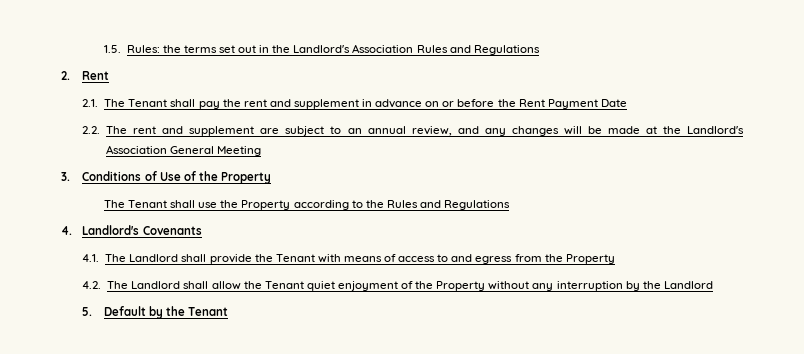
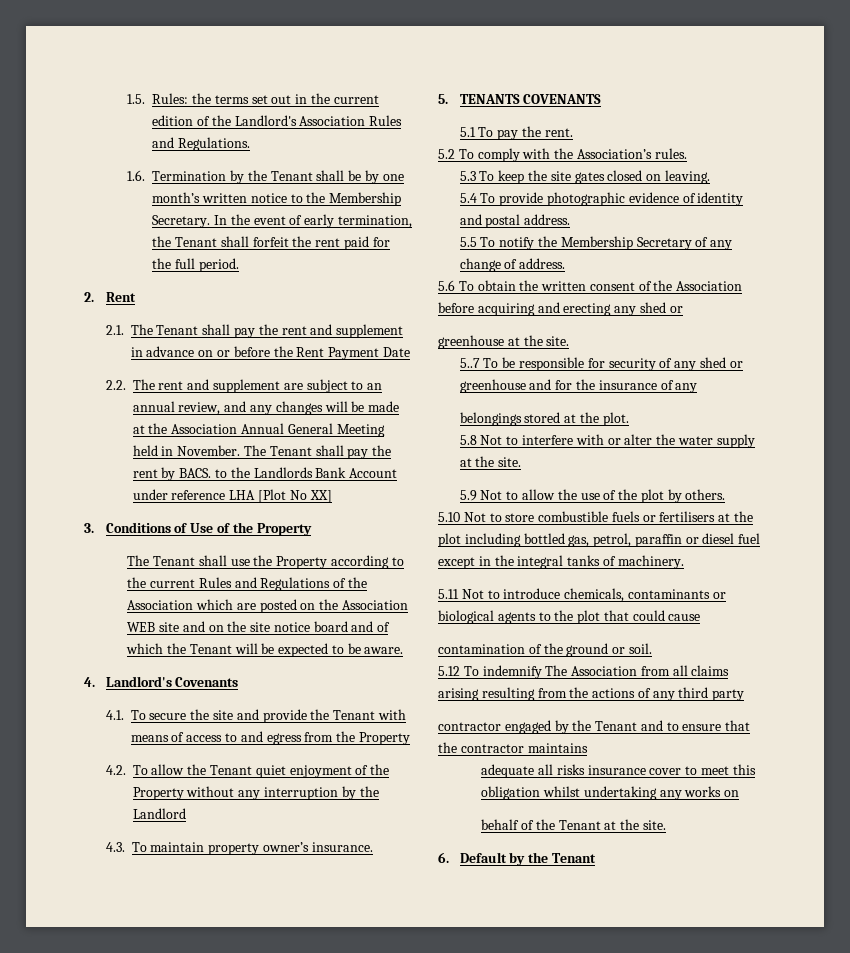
- 1.5. Rules: the terms set out in the Landlord's Association Rules and Regulations
+ 1.5. Rules: the terms set out in the current edition of the Landlord's Association Rules and Regulations.
+ 1.6. Termination by the Tenant shall be by one month’s written notice to the Membership Secretary. In the event of early termination, the Tenant shall forfeit the rent paid for the full period.
- 2.2. The rent and supplement are subject to an annual review, and any changes will be made at the Landlord's Association General Meeting
+ 2.2. The rent and supplement are subject to an annual review, and any changes will be made at the Association Annual General Meeting held in November. The Tenant shall pay the rent by BACS. to the Landlords Bank Account under reference LHA [Plot No XX]
- The Tenant shall use the Property according to the Rules and Regulations
+ The Tenant shall use the Property according to the current Rules and Regulations of the Association which are posted on the Association WEB site and on the site notice board and of which the Tenant will be expected to be aware.
- 4.1. The Landlord shall provide the Tenant with means of access to and egress from the Property
+ 4.1. To secure the site and provide the Tenant with means of access to and egress from the Property
- 4.2. The Landlord shall allow the Tenant quiet enjoyment of the Property without any interruption by the Landlord
+ 4.2. To allow the Tenant quiet enjoyment of the Property without any interruption by the Landlord
- 5. Default by the Tenant
+ 4.3. To maintain property owner’s insurance.
+ 5. TENANTS COVENANTS
+ 5.1 To pay the rent.
+ 5.2 To comply with the Association’s rules.
+ 5.3 To keep the site gates closed on leaving.
+ 5.4 To provide photographic evidence of identity and postal address.
+ 5.5 To notify the Membership Secretary of any change of address.
+ 5.6 To obtain the written consent of the Association before acquiring and erecting any shed or
+ greenhouse at the site.
+ 5..7 To be responsible for security of any shed or greenhouse and for the insurance of any
+ belongings stored at the plot.
+ 5.8 Not to interfere with or alter the water supply at the site.
+ 5.9 Not to allow the use of the plot by others.
+ 5.10 Not to store combustible fuels or fertilisers at the plot including bottled gas, petrol, paraffin or diesel fuel except in the integral tanks of machinery.
+ 5.11 Not to introduce chemicals, contaminants or biological agents to the plot that could cause
+ contamination of the ground or soil.
+ 5.12 To indemnify The Association from all claims arising resulting from the actions of any third party
+ contractor engaged by the Tenant and to ensure that the contractor maintains
+ adequate all risks insurance cover to meet this obligation whilst undertaking any works on
+ behalf of the Tenant at the site.
+ 6. Default by the Tenant

